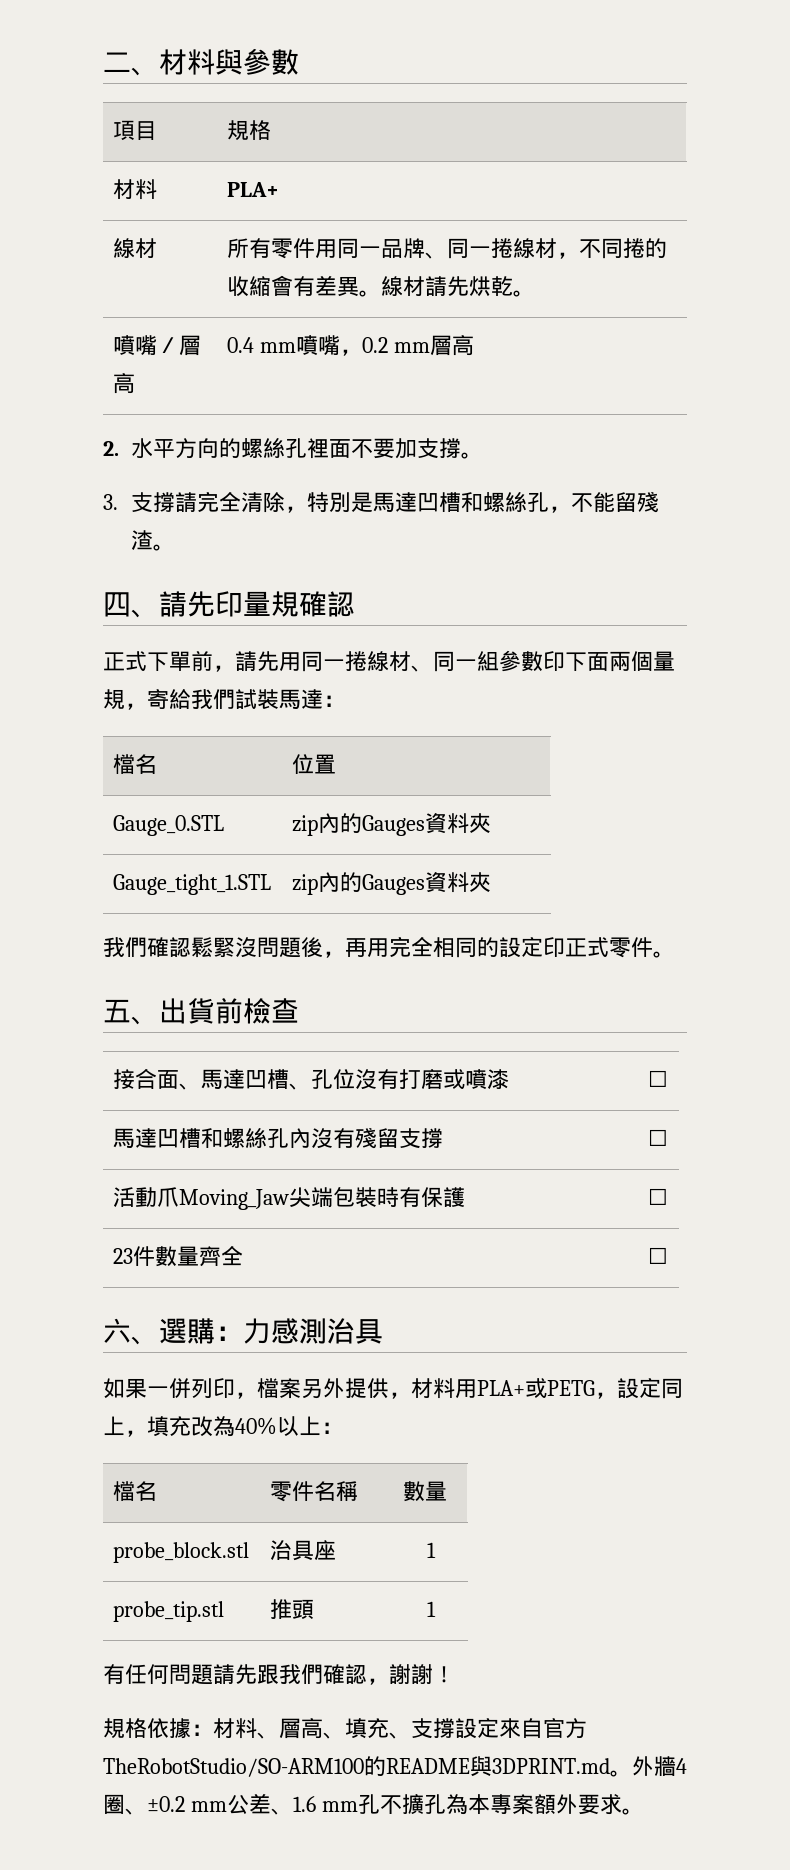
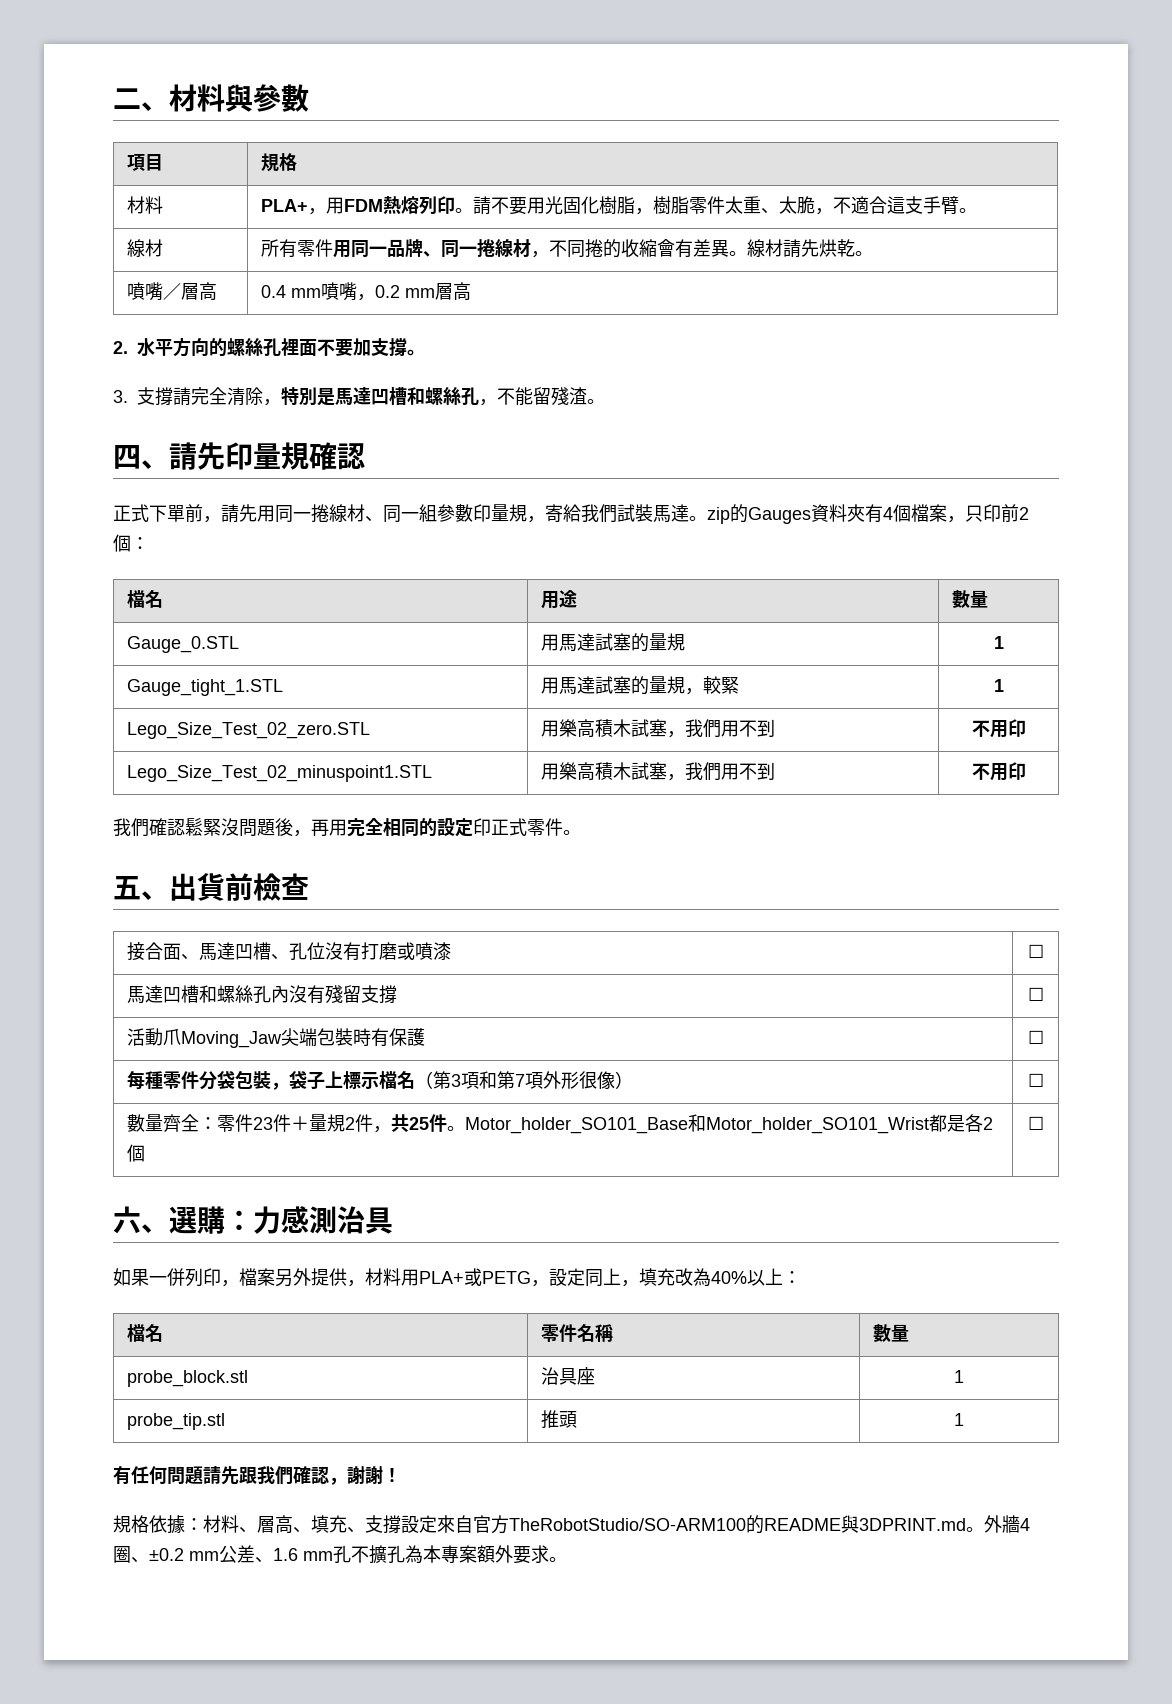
- 材料 | PLA+
+ 材料 | PLA+，用FDM熱熔列印。請不要用光固化樹脂，樹脂零件太重、太脆，不適合這支手臂。
- 正式下單前，請先用同一捲線材、同一組參數印下面兩個量規，寄給我們試裝馬達：
- 檔名 | 位置
+ 正式下單前，請先用同一捲線材、同一組參數印量規，寄給我們試裝馬達。zip的Gauges資料夾有4個檔案，只印前2個：
+ 檔名 | 用途 | 數量
- Gauge_0.STL | zip內的Gauges資料夾
- Gauge_tight_1.STL | zip內的Gauges資料夾
+ Gauge_0.STL | 用馬達試塞的量規 | 1
+ Gauge_tight_1.STL | 用馬達試塞的量規，較緊 | 1
+ Lego_Size_Test_02_zero.STL | 用樂高積木試塞，我們用不到 | 不用印
+ Lego_Size_Test_02_minuspoint1.STL | 用樂高積木試塞，我們用不到 | 不用印
- 23件數量齊全 | ☐
+ 每種零件分袋包裝，袋子上標示檔名（第3項和第7項外形很像） | ☐
+ 數量齊全：零件23件＋量規2件，共25件。Motor_holder_SO101_Base和Motor_holder_SO101_Wrist都是各2個 | ☐

